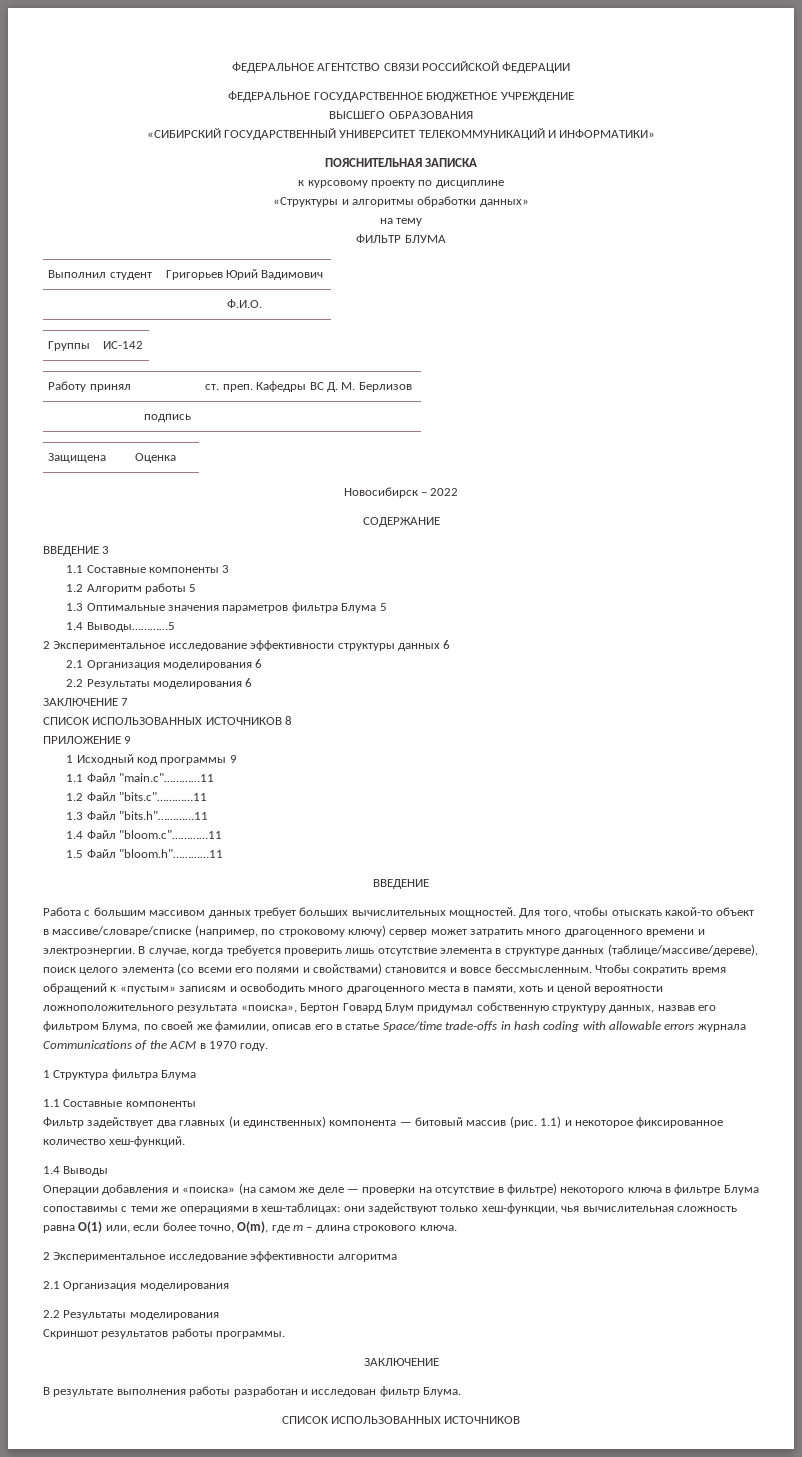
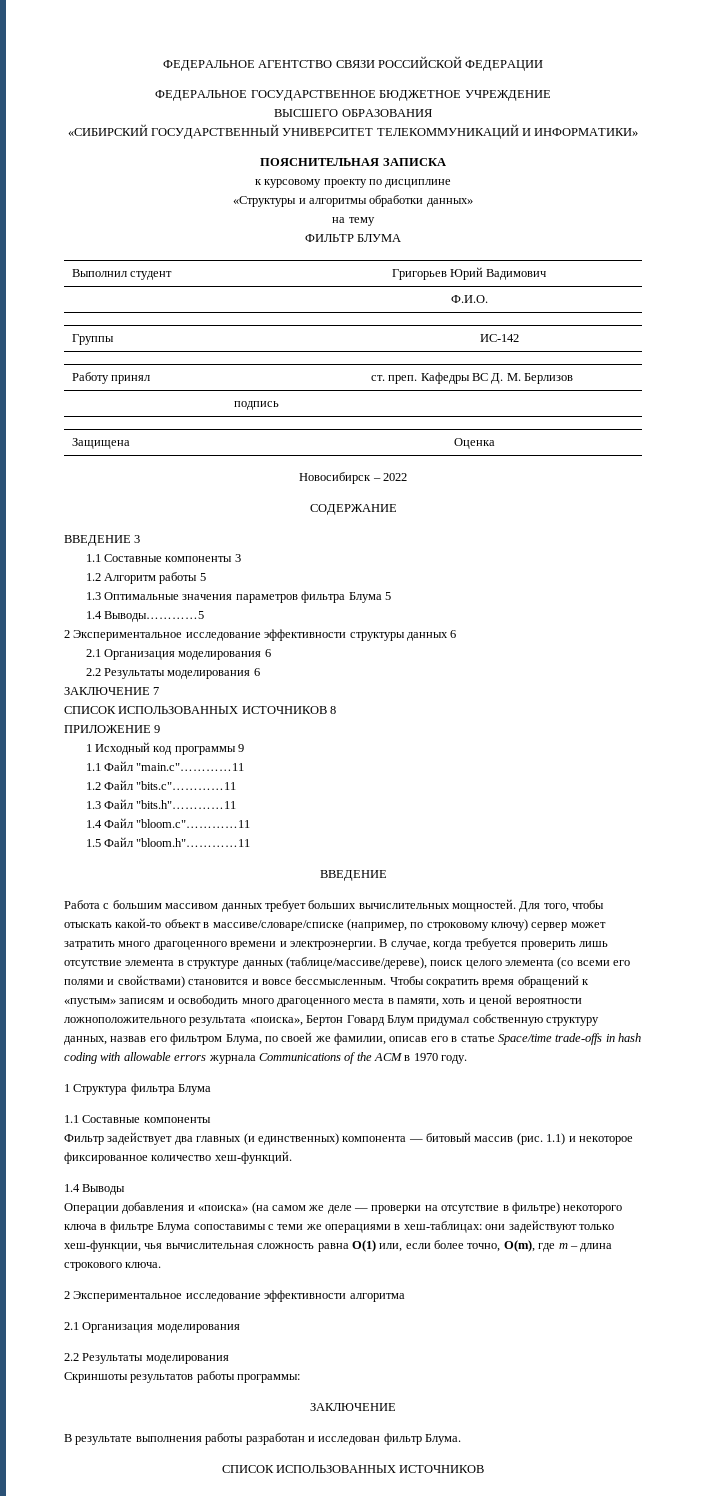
- Скриншот результатов работы программы.
+ Скриншоты результатов работы программы:

